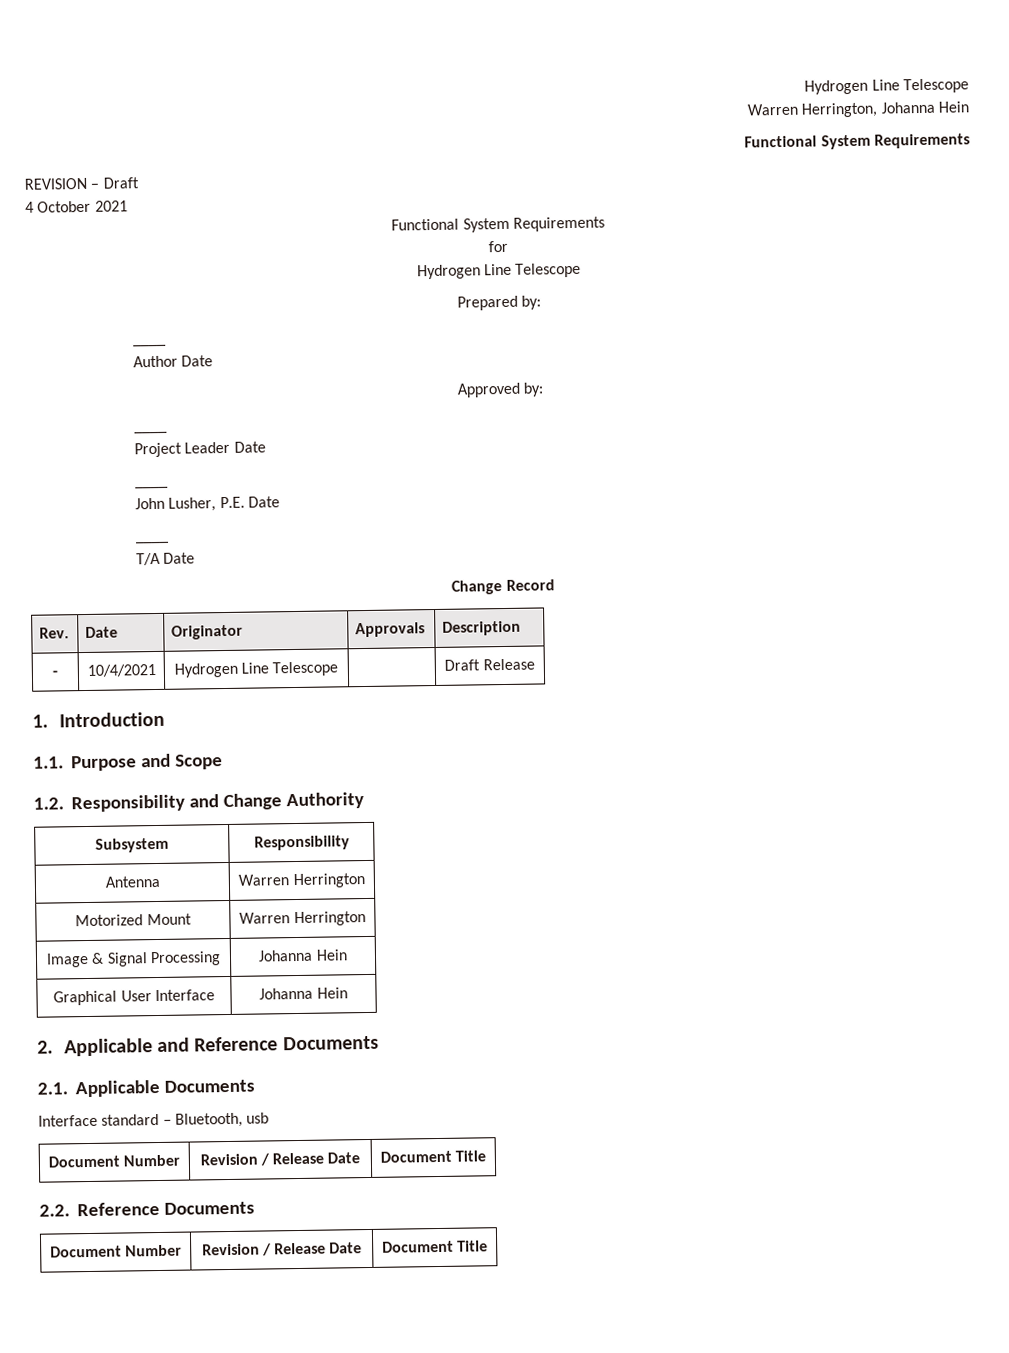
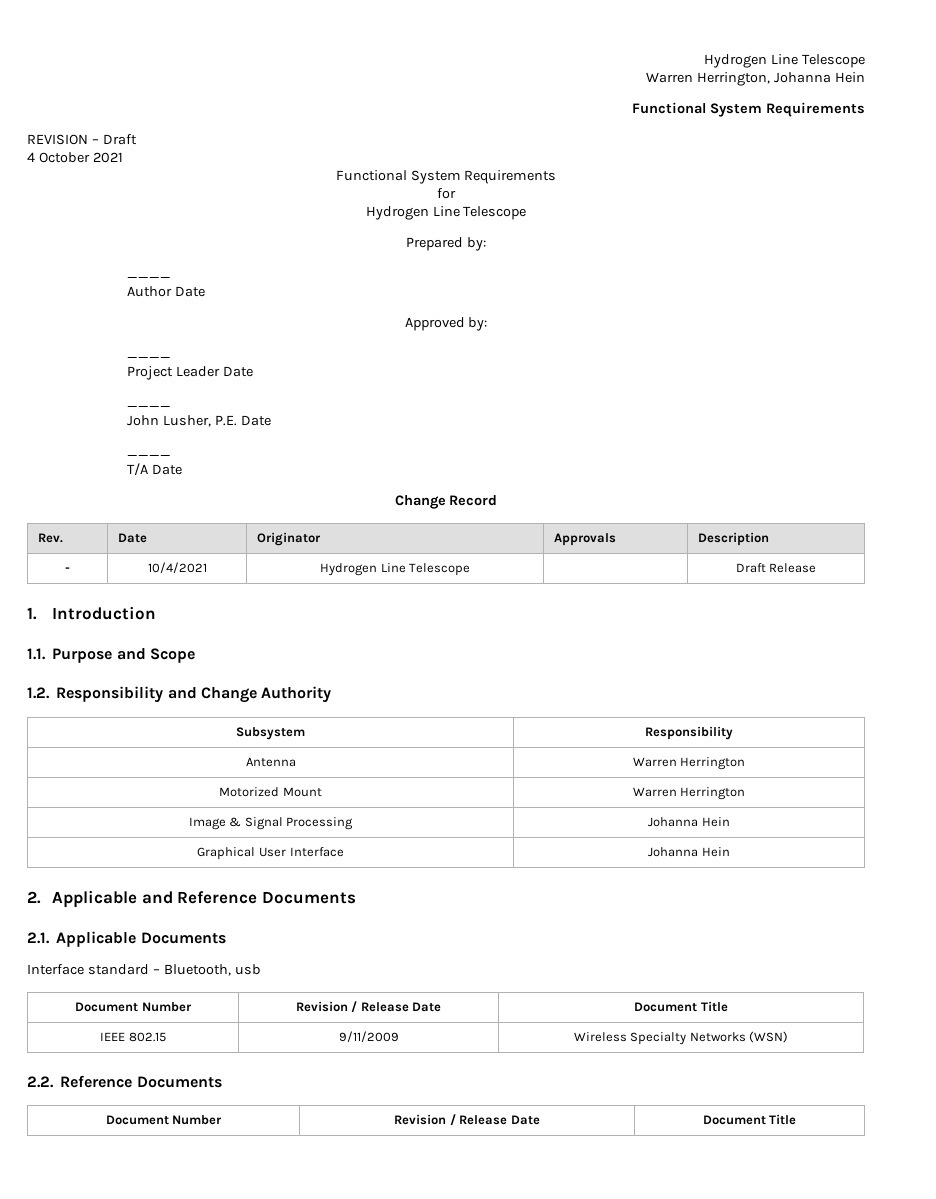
+ IEEE 802.15 | 9/11/2009 | Wireless Specialty Networks (WSN)

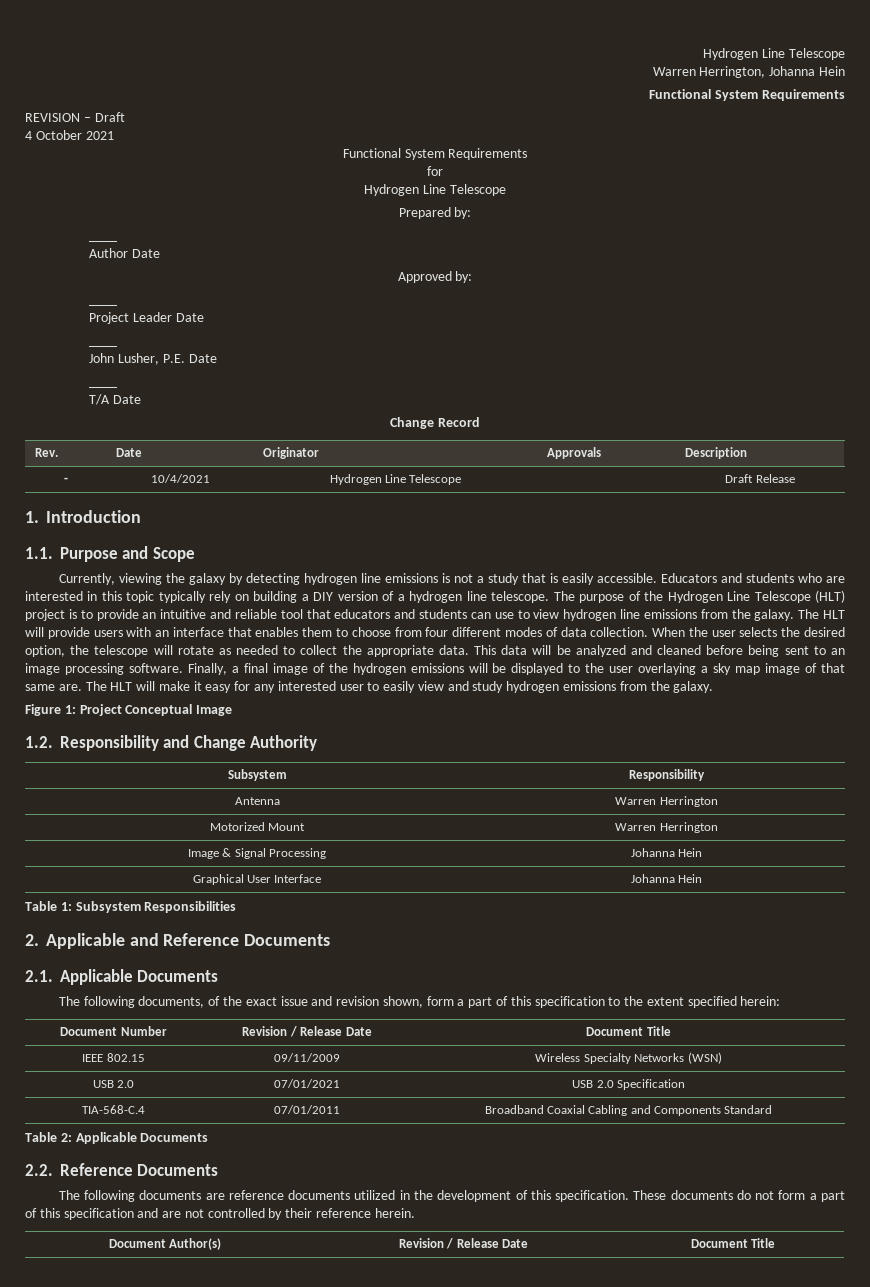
+ Currently, viewing the galaxy by detecting hydrogen line emissions is not a study that is easily accessible. Educators and students who are interested in this topic typically rely on building a DIY version of a hydrogen line telescope. The purpose of the Hydrogen Line Telescope (HLT) project is to provide an intuitive and reliable tool that educators and students can use to view hydrogen line emissions from the galaxy. The HLT will provide users with an interface that enables them to choose from four different modes of data collection. When the user selects the desired option, the telescope will rotate as needed to collect the appropriate data. This data will be analyzed and cleaned before being sent to an image processing software. Finally, a final image of the hydrogen emissions will be displayed to the user overlaying a sky map image of that same are. The HLT will make it easy for any interested user to easily view and study hydrogen emissions from the galaxy.
+ Figure 1: Project Conceptual Image
+ Table 1: Subsystem Responsibilities
- Interface standard – Bluetooth, usb
+ The following documents, of the exact issue and revision shown, form a part of this specification to the extent specified herein:
- IEEE 802.15 | 9/11/2009 | Wireless Specialty Networks (WSN)
+ IEEE 802.15 | 09/11/2009 | Wireless Specialty Networks (WSN)
+ USB 2.0 | 07/01/2021 | USB 2.0 Specification
+ TIA-568-C.4 | 07/01/2011 | Broadband Coaxial Cabling and Components Standard
+ Table 2: Applicable Documents
  2.2. Reference Documents
- Document Number | Revision / Release Date | Document Title
+ The following documents are reference documents utilized in the development of this specification. These documents do not form a part of this specification and are not controlled by their reference herein.
+ Document Author(s) | Revision / Release Date | Document Title

